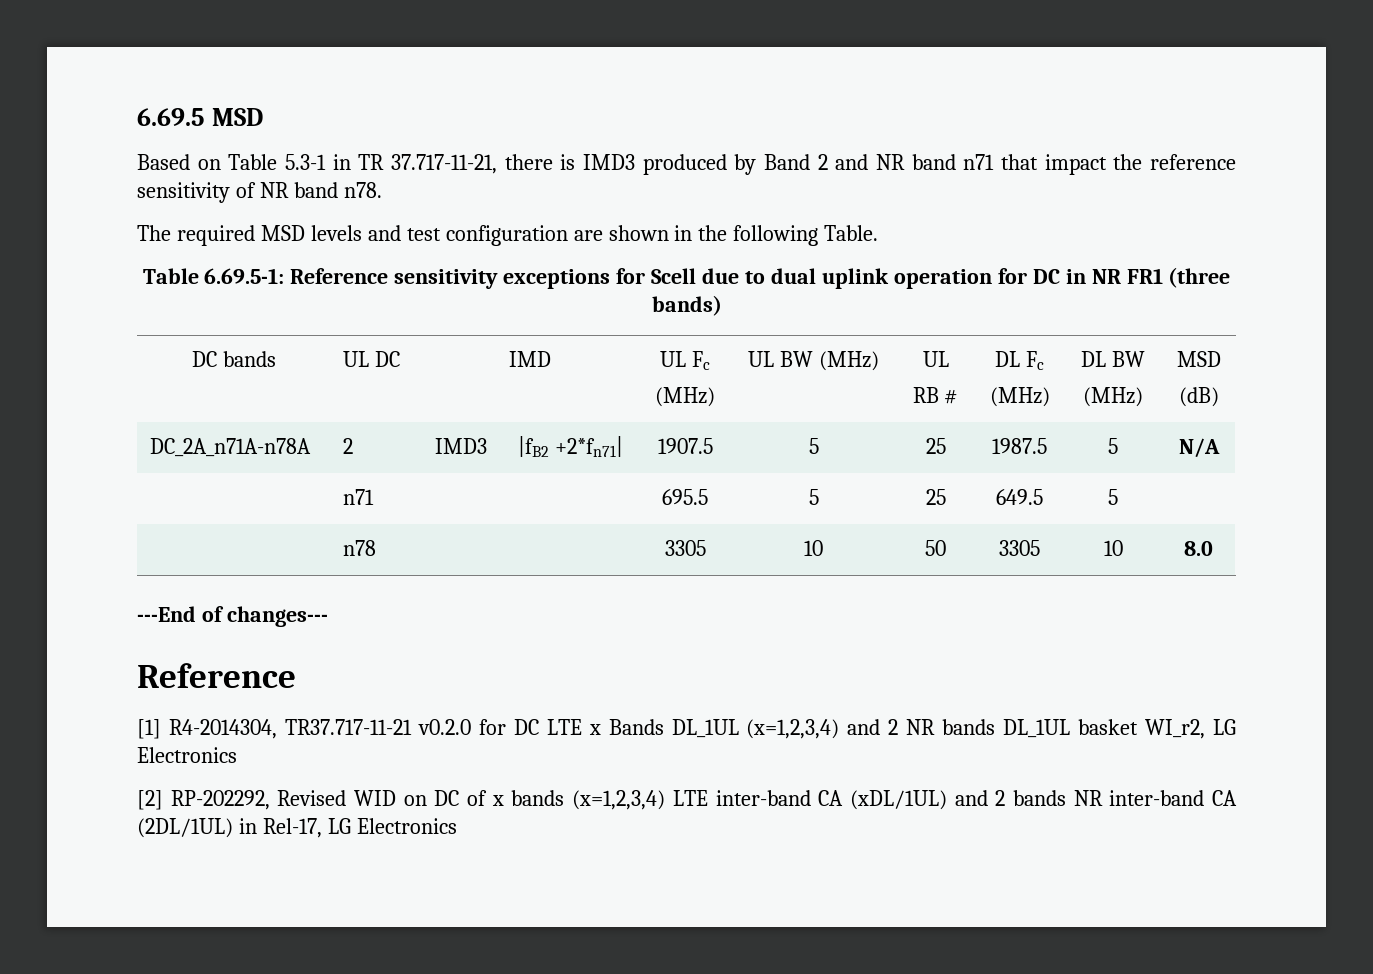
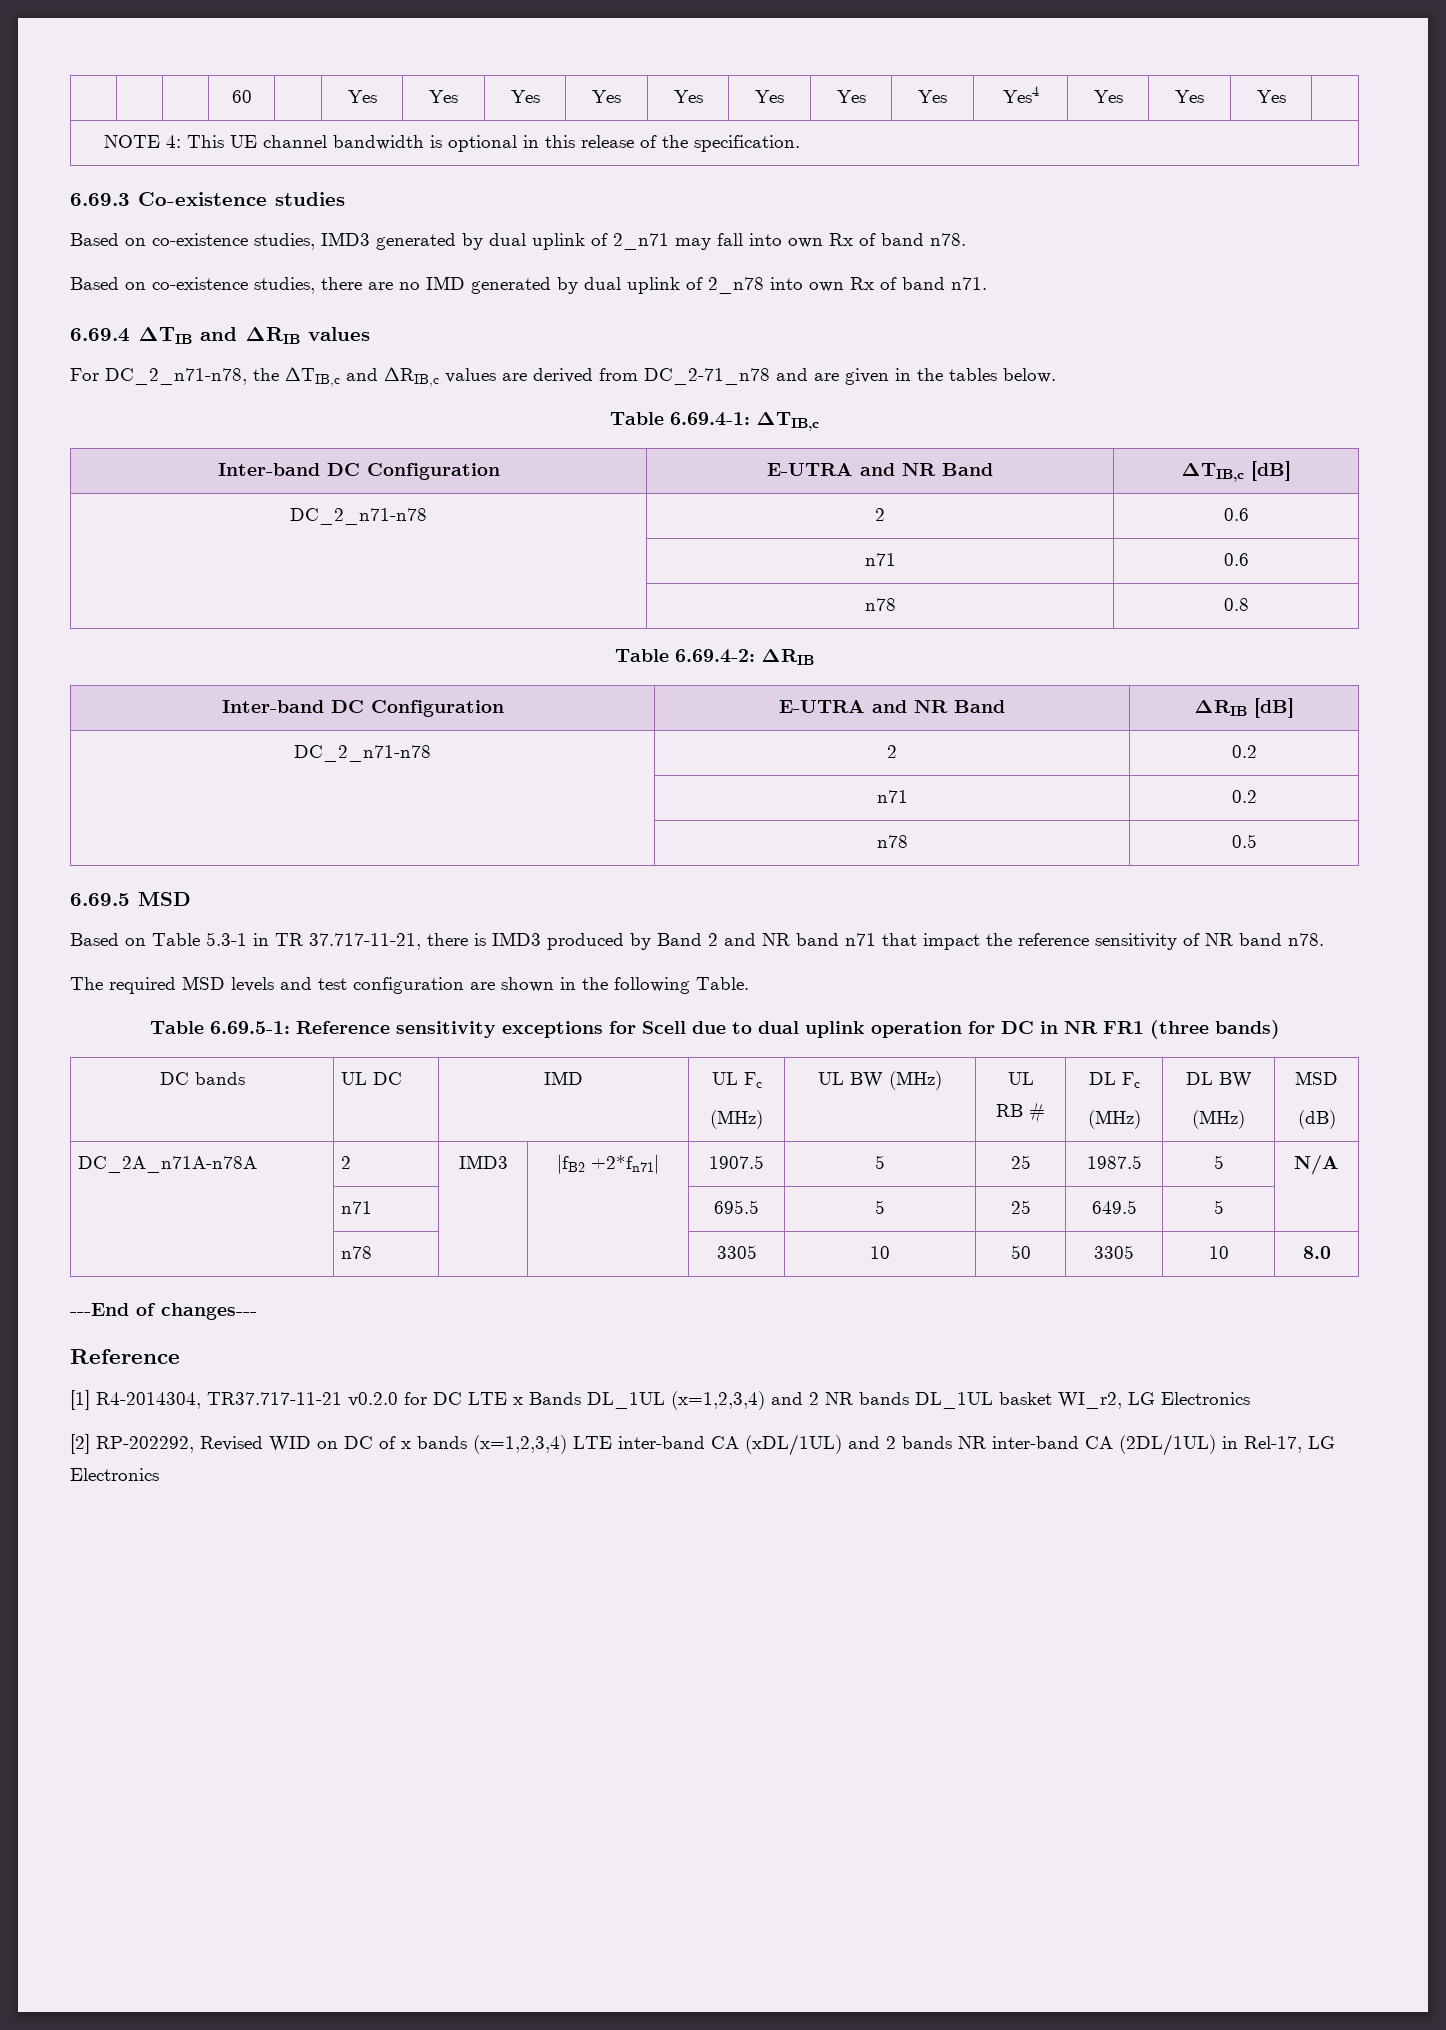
+ | | | 60 | | Yes | Yes | Yes | Yes | Yes | Yes | Yes | Yes | Yes4 | Yes | Yes | Yes |
+ NOTE 4: This UE channel bandwidth is optional in this release of the specification.
+ 6.69.3 Co-existence studies
+ Based on co-existence studies, IMD3 generated by dual uplink of 2_n71 may fall into own Rx of band n78.
+ Based on co-existence studies, there are no IMD generated by dual uplink of 2_n78 into own Rx of band n71.
+ 6.69.4 ∆TIB and ∆RIB values
+ For DC_2_n71-n78, the ΔTIB,c and ΔRIB,c values are derived from DC_2-71_n78 and are given in the tables below.
+ Table 6.69.4-1: ΔTIB,c
+ Inter-band DC Configuration | E-UTRA and NR Band | ΔTIB,c [dB]
+ DC_2_n71-n78 | 2 | 0.6
+ | n71 | 0.6
+ | n78 | 0.8
+ Table 6.69.4-2: ΔRIB
+ Inter-band DC Configuration | E-UTRA and NR Band | ΔRIB [dB]
+ DC_2_n71-n78 | 2 | 0.2
+ | n71 | 0.2
+ | n78 | 0.5

